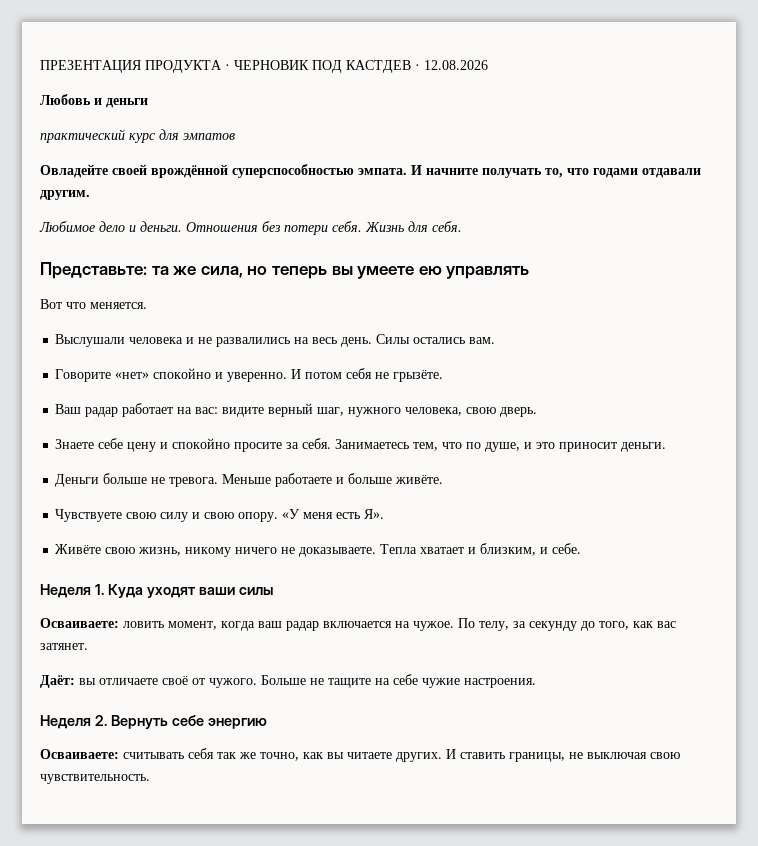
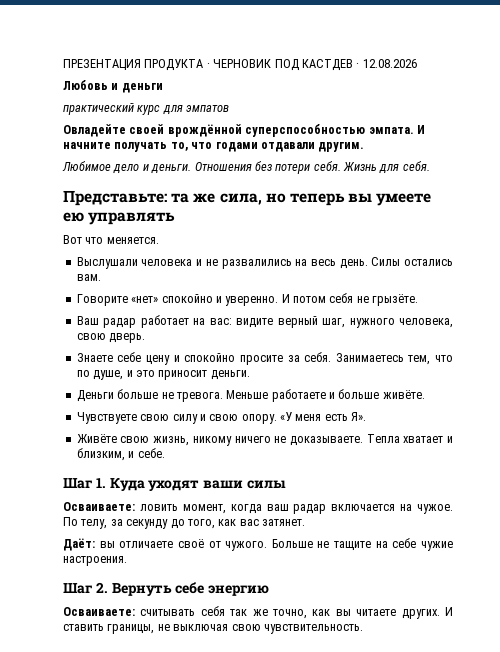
- Неделя 1. Куда уходят ваши силы
+ Шаг 1. Куда уходят ваши силы
- Неделя 2. Вернуть себе энергию
+ Шаг 2. Вернуть себе энергию

